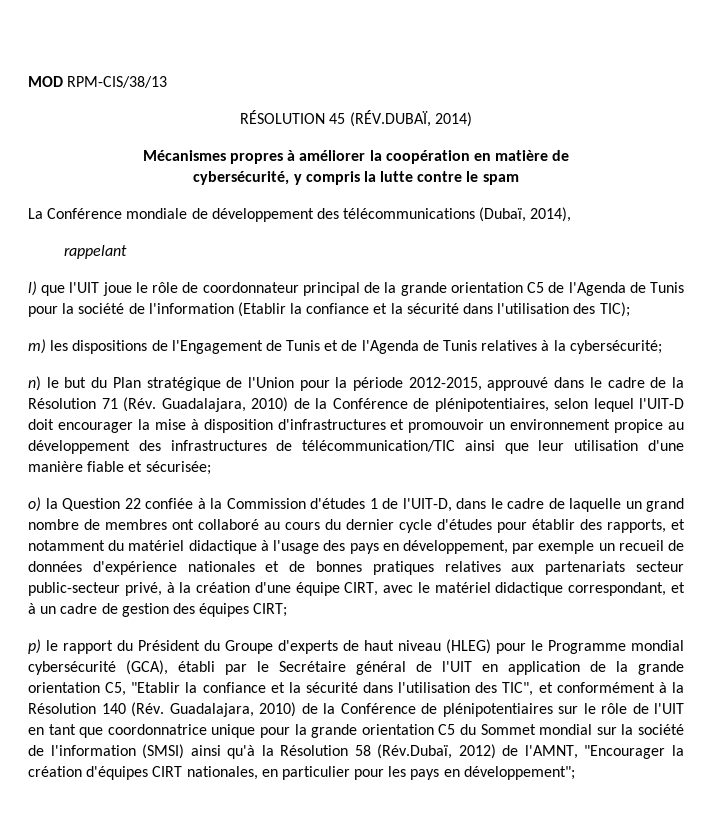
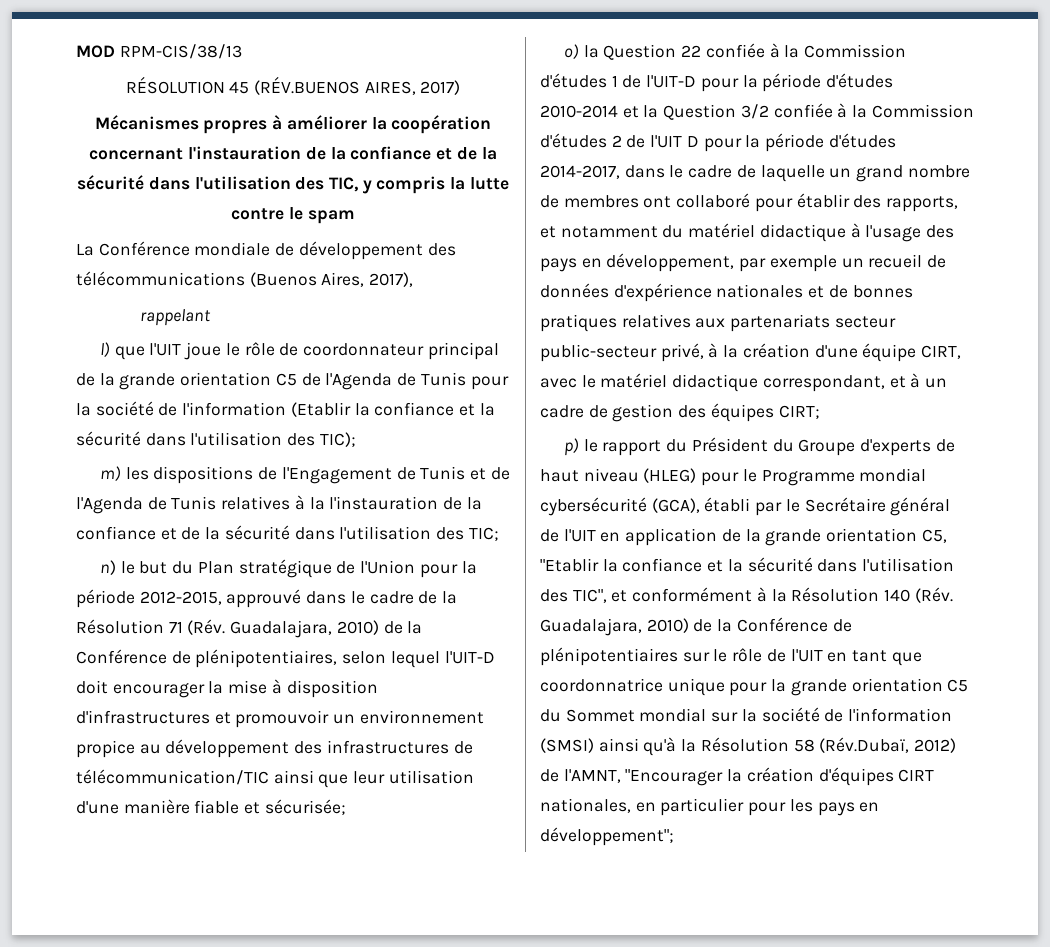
- RÉSOLUTION 45 (RÉV.DUBAÏ, 2014)
+ RÉSOLUTION 45 (RÉV.BUENOS AIRES, 2017)
- Mécanismes propres à améliorer la coopération en matière de
- cybersécurité, y compris la lutte contre le spam
+ Mécanismes propres à améliorer la coopération concernant l'instauration de la confiance et de la sécurité dans l'utilisation des TIC, y compris la lutte contre le spam
- La Conférence mondiale de développement des télécommunications (Dubaï, 2014),
+ La Conférence mondiale de développement des télécommunications (Buenos Aires, 2017),
- m) les dispositions de l'Engagement de Tunis et de l'Agenda de Tunis relatives à la cybersécurité;
+ m) les dispositions de l'Engagement de Tunis et de l'Agenda de Tunis relatives à la l'instauration de la confiance et de la sécurité dans l'utilisation des TIC;
- o) la Question 22 confiée à la Commission d'études 1 de l'UIT-D, dans le cadre de laquelle un grand nombre de membres ont collaboré au cours du dernier cycle d'études pour établir des rapports, et notamment du matériel didactique à l'usage des pays en développement, par exemple un recueil de données d'expérience nationales et de bonnes pratiques relatives aux partenariats secteur public-secteur privé, à la création d'une équipe CIRT, avec le matériel didactique correspondant, et à un cadre de gestion des équipes CIRT;
+ o) la Question 22 confiée à la Commission d'études 1 de l'UIT-D pour la période d'études 2010-2014 et la Question 3/2 confiée à la Commission d'études 2 de l'UIT D pour la période d'études 2014-2017, dans le cadre de laquelle un grand nombre de membres ont collaboré pour établir des rapports, et notamment du matériel didactique à l'usage des pays en développement, par exemple un recueil de données d'expérience nationales et de bonnes pratiques relatives aux partenariats secteur public-secteur privé, à la création d'une équipe CIRT, avec le matériel didactique correspondant, et à un cadre de gestion des équipes CIRT;

